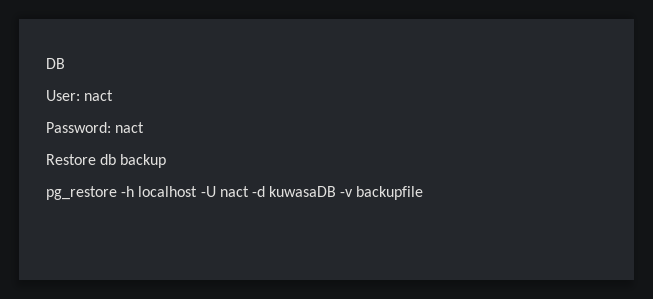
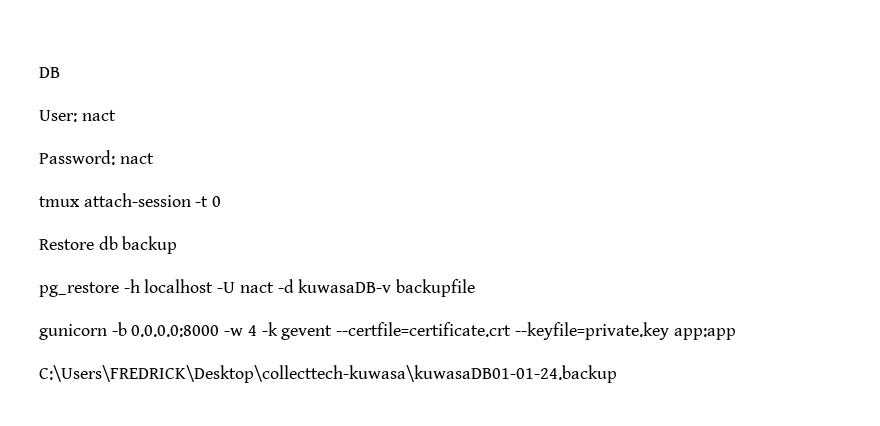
+ tmux attach-session -t 0
- pg_restore -h localhost -U nact -d kuwasaDB -v backupfile
+ pg_restore -h localhost -U nact -d kuwasaDB-v backupfile
+ gunicorn -b 0.0.0.0:8000 -w 4 -k gevent --certfile=certificate.crt --keyfile=private.key app:app
+ C:\Users\FREDRICK\Desktop\collecttech-kuwasa\kuwasaDB01-01-24.backup

